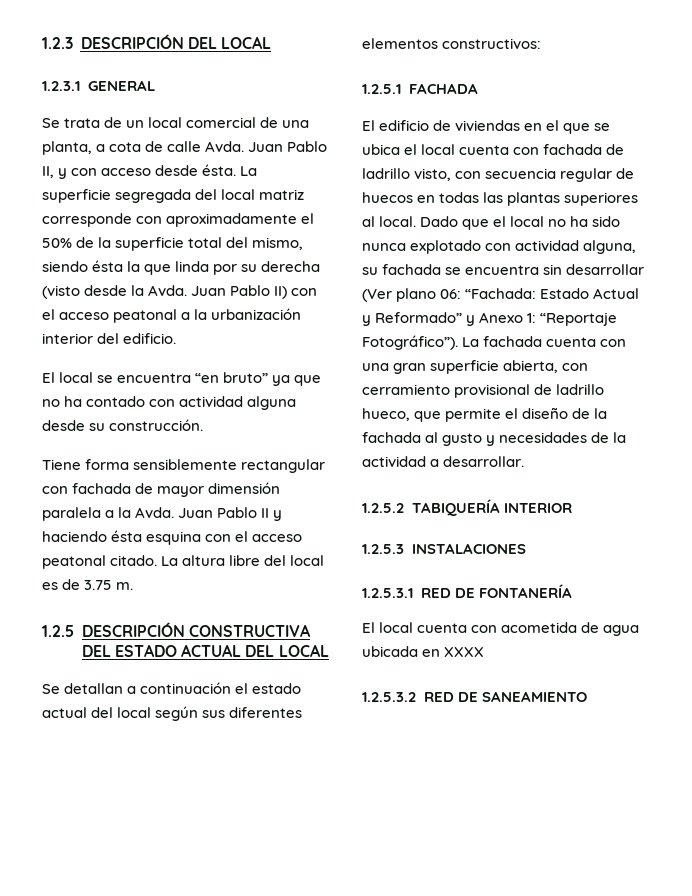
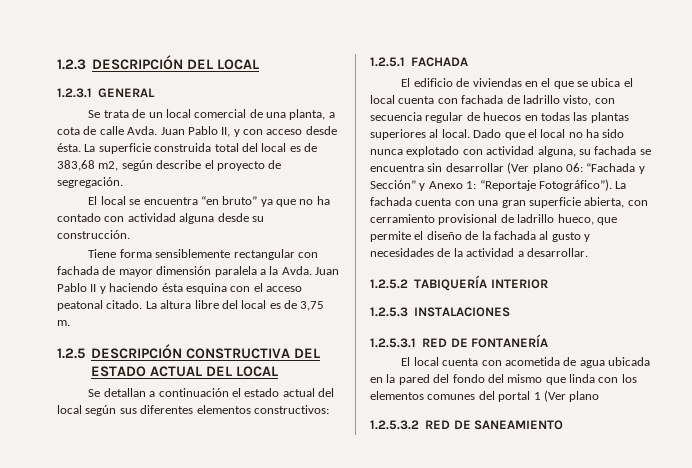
- La superficie segregada del local matriz corresponde con aproximadamente el 50% de la superficie total del mismo, siendo ésta la que linda por su derecha (visto desde la Avda. Juan Pablo II) con el acceso peatonal a la urbanización interior del edificio.
+ La superficie construida total del local es de 383,68 m2, según describe el proyecto de segregación.
- La altura libre del local es de 3.75 m.
+ La altura libre del local es de 3,75 m.
- Dado que el local no ha sido nunca explotado con actividad alguna, su fachada se encuentra sin desarrollar (Ver plano 06: “Fachada: Estado Actual y Reformado” y Anexo 1: “Reportaje Fotográfico”).
+ Dado que el local no ha sido nunca explotado con actividad alguna, su fachada se encuentra sin desarrollar (Ver plano 06: “Fachada y Sección” y Anexo 1: “Reportaje Fotográfico”).
- El local cuenta con acometida de agua ubicada en XXXX
+ El local cuenta con acometida de agua ubicada en la pared del fondo del mismo que linda con los elementos comunes del portal 1 (Ver plano

